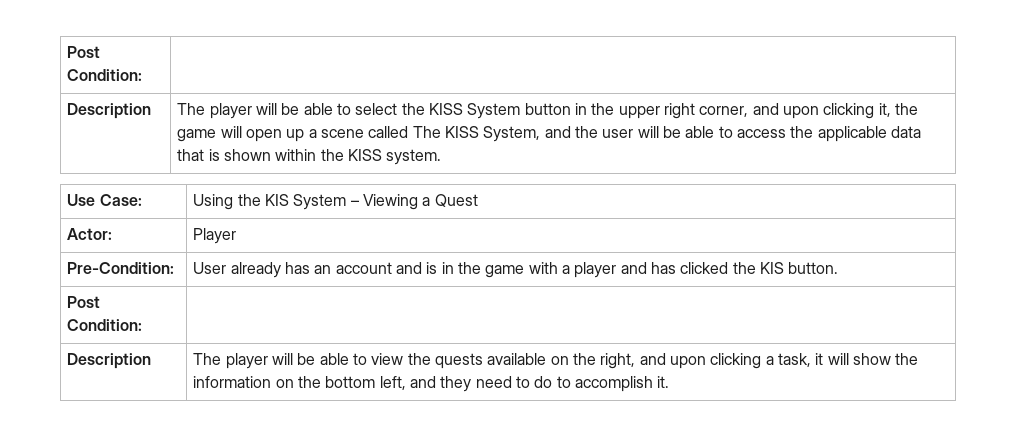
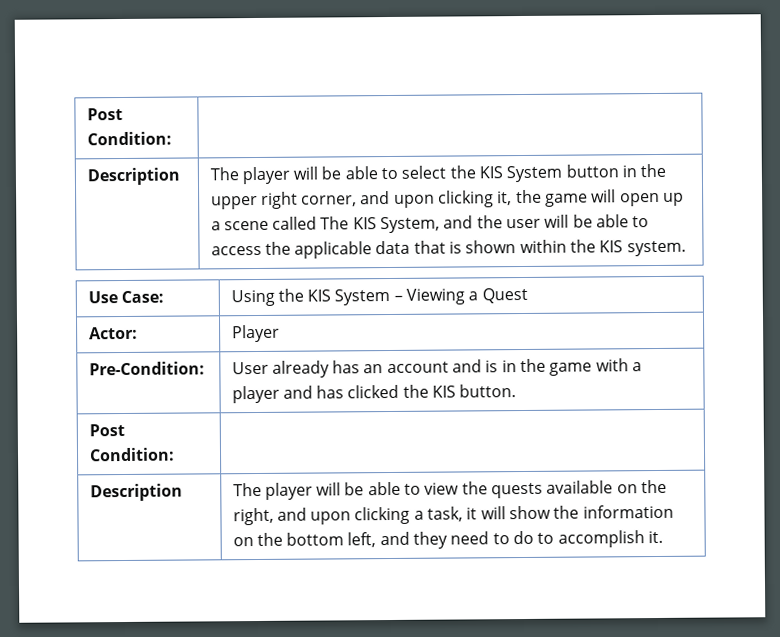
- The player will be able to select the KISS System button in the upper right corner, and upon clicking it, the game will open up a scene called The KISS System, and the user will be able to access the applicable data that is shown within the KISS system.
+ The player will be able to select the KIS System button in the upper right corner, and upon clicking it, the game will open up a scene called The KIS System, and the user will be able to access the applicable data that is shown within the KIS system.

